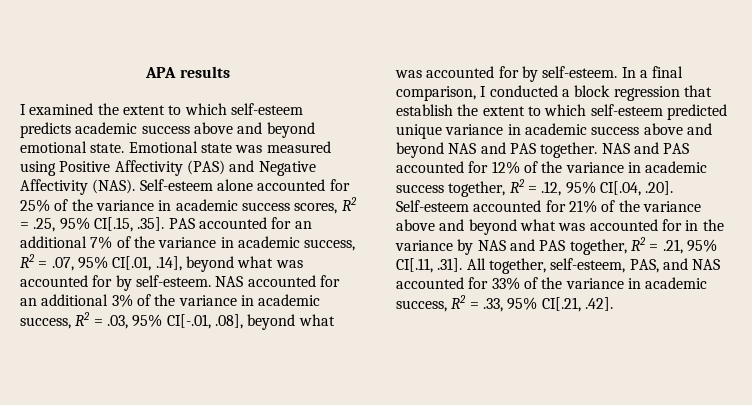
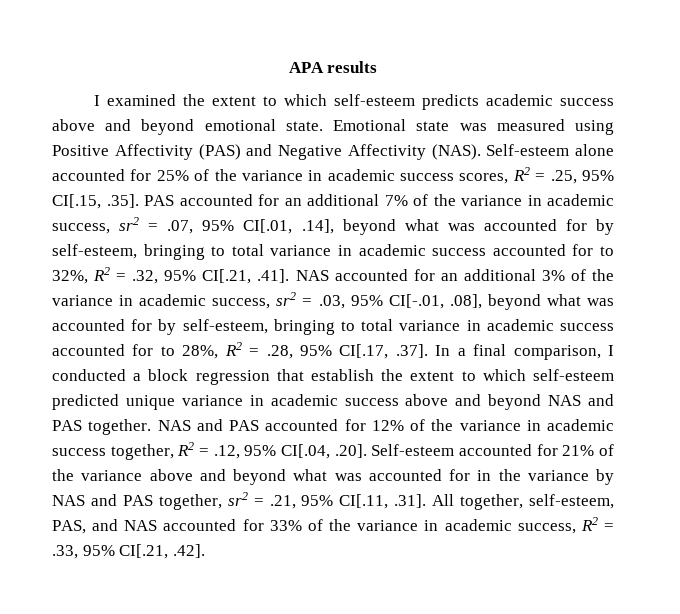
- Self-esteem alone accounted for 25% of the variance in academic success scores, R2 = .25, 95% CI[.15, .35]. PAS accounted for an additional 7% of the variance in academic success, R2 = .07, 95% CI[.01, .14], beyond what was accounted for by self-esteem. NAS accounted for an additional 3% of the variance in academic success, R2 = .03, 95% CI[-.01, .08], beyond what was accounted for by self-esteem. In a final comparison, I conducted a block regression that establish the extent to which self-esteem predicted unique variance in academic success above and beyond NAS and PAS together.
+ Self-esteem alone accounted for 25% of the variance in academic success scores, R2 = .25, 95% CI[.15, .35]. PAS accounted for an additional 7% of the variance in academic success, sr2 = .07, 95% CI[.01, .14], beyond what was accounted for by self-esteem, bringing to total variance in academic success accounted for to 32%, R2 = .32, 95% CI[.21, .41]. NAS accounted for an additional 3% of the variance in academic success, sr2 = .03, 95% CI[-.01, .08], beyond what was accounted for by self-esteem, bringing to total variance in academic success accounted for to 28%, R2 = .28, 95% CI[.17, .37]. In a final comparison, I conducted a block regression that establish the extent to which self-esteem predicted unique variance in academic success above and beyond NAS and PAS together.
- NAS and PAS accounted for 12% of the variance in academic success together, R2 = .12, 95% CI[.04, .20]. Self-esteem accounted for 21% of the variance above and beyond what was accounted for in the variance by NAS and PAS together, R2 = .21, 95% CI[.11, .31]. All together, self-esteem, PAS, and NAS accounted for 33% of the variance in academic success, R2 = .33, 95% CI[.21, .42].
+ NAS and PAS accounted for 12% of the variance in academic success together, R2 = .12, 95% CI[.04, .20]. Self-esteem accounted for 21% of the variance above and beyond what was accounted for in the variance by NAS and PAS together, sr2 = .21, 95% CI[.11, .31]. All together, self-esteem, PAS, and NAS accounted for 33% of the variance in academic success, R2 = .33, 95% CI[.21, .42].

